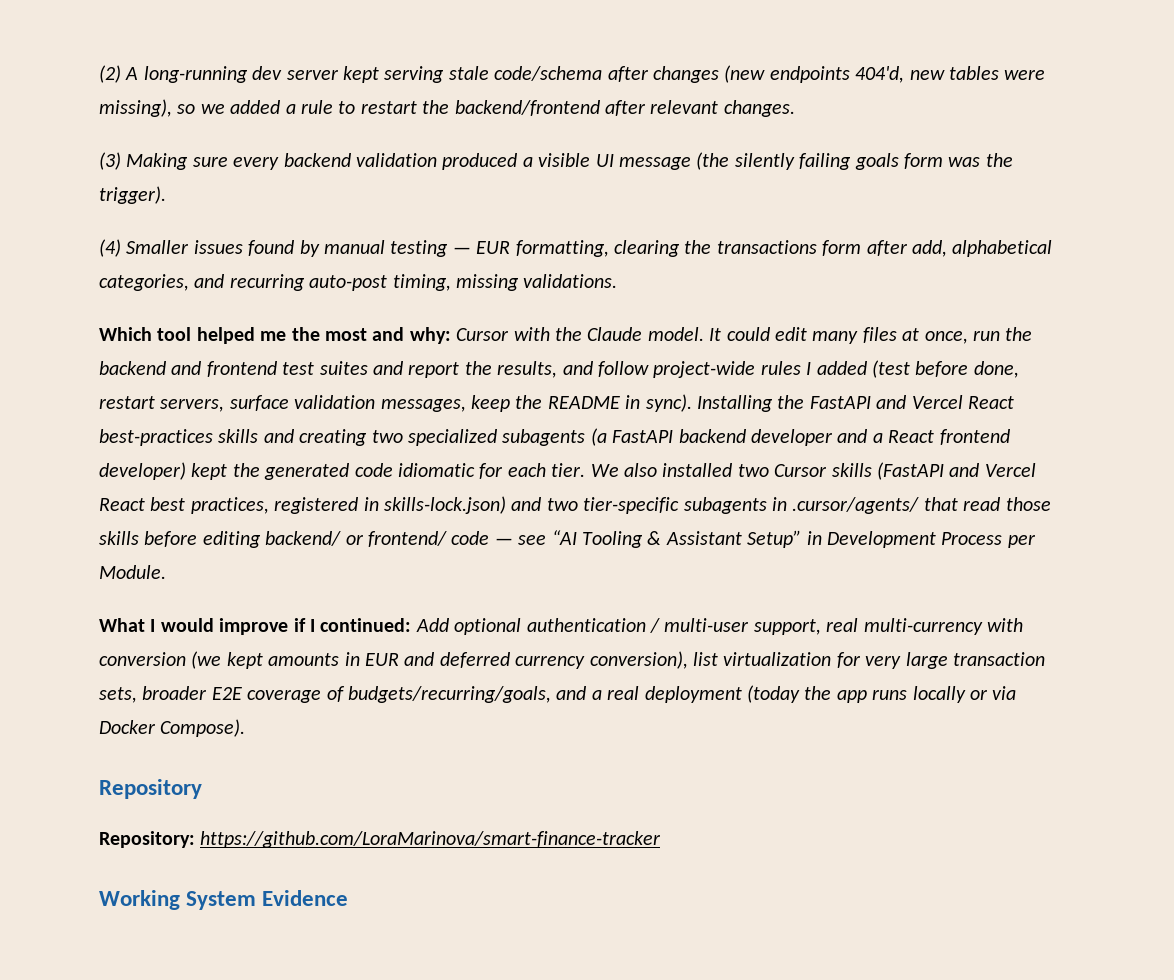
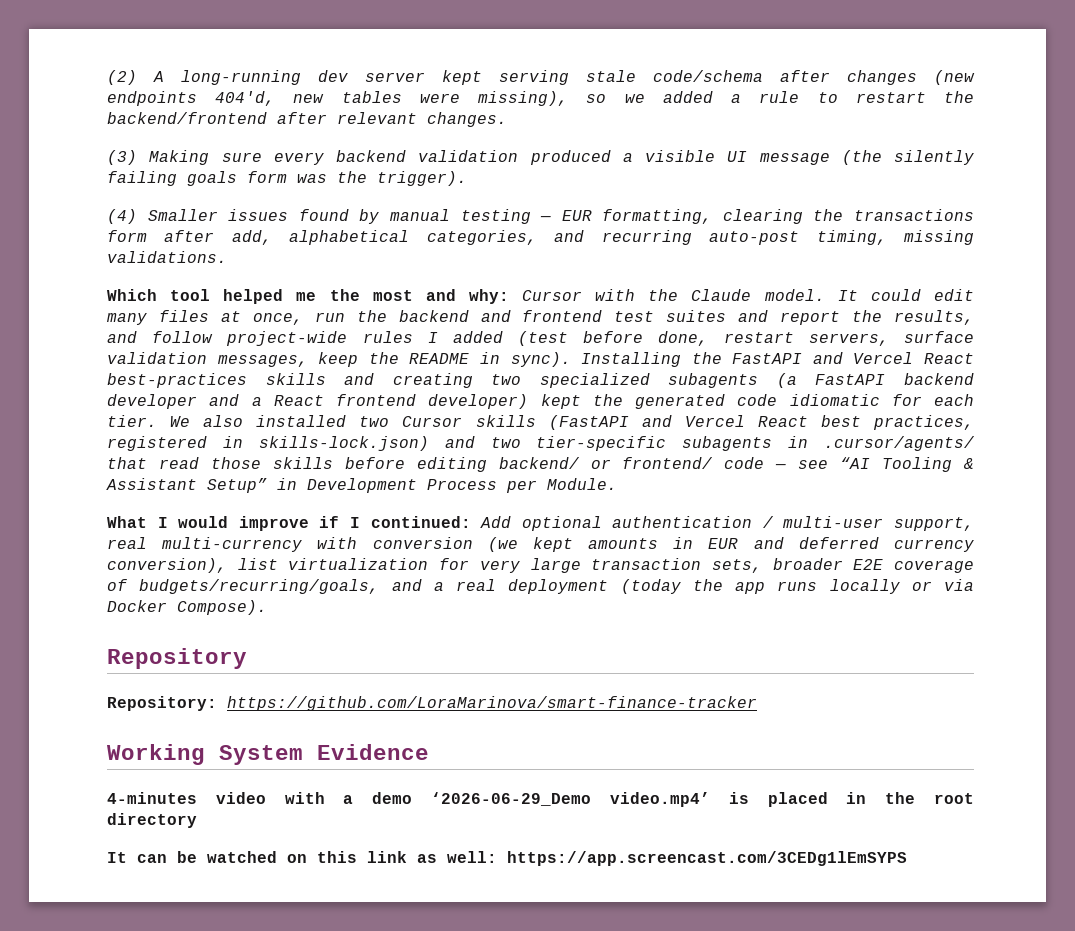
+ 4-minutes video with a demo ‘2026-06-29_Demo video.mp4’ is placed in the root directory
+ It can be watched on this link as well: https://app.screencast.com/3CEDg1lEmSYPS

